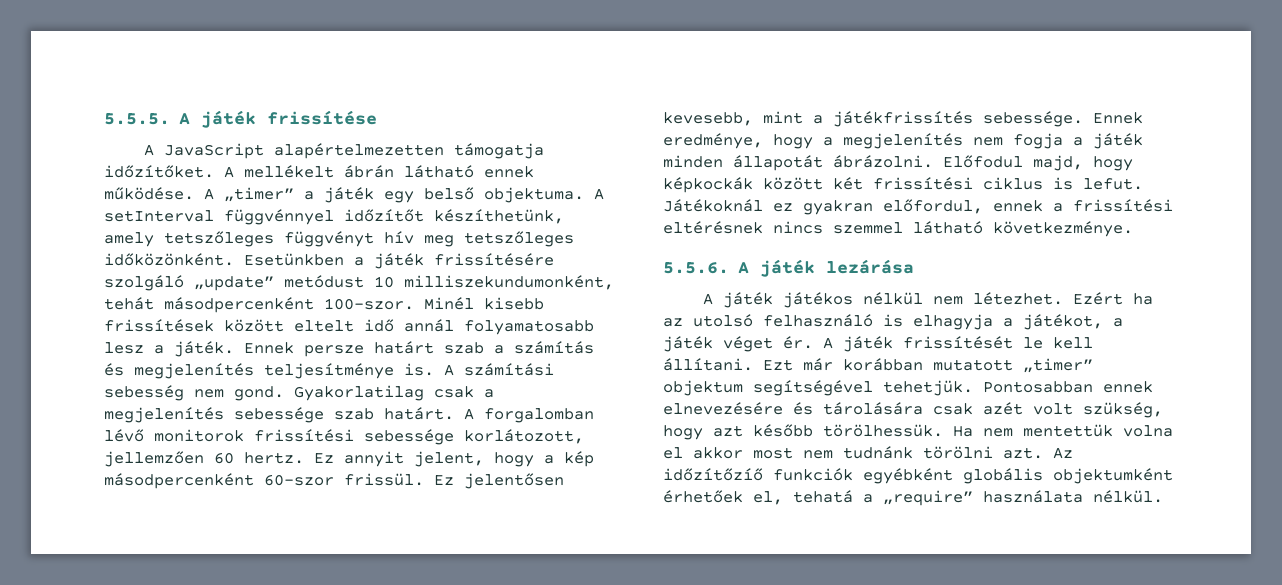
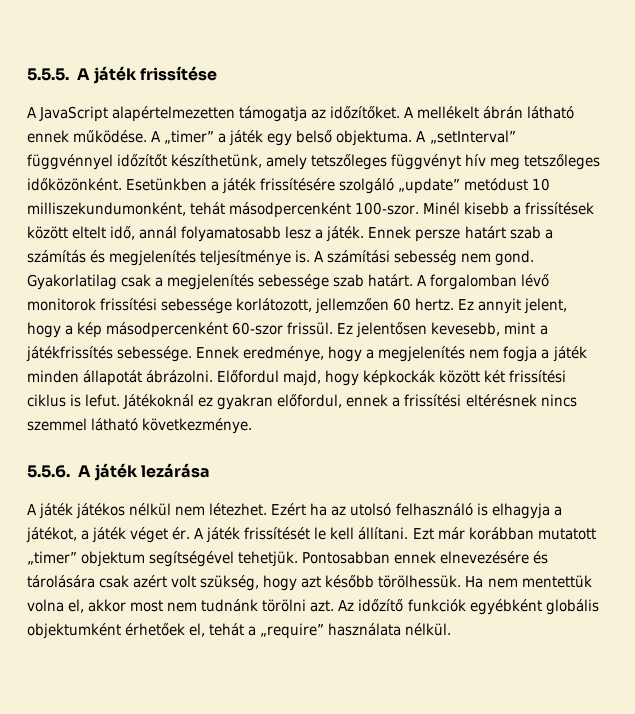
- A JavaScript alapértelmezetten támogatja időzítőket.
+ A JavaScript alapértelmezetten támogatja az időzítőket.
- A setInterval függvénnyel időzítőt készíthetünk, amely tetszőleges függvényt hív meg tetszőleges időközönként.
+ A „setInterval” függvénnyel időzítőt készíthetünk, amely tetszőleges függvényt hív meg tetszőleges időközönként.
- Minél kisebb frissítések között eltelt idő annál folyamatosabb lesz a játék.
+ Minél kisebb a frissítések között eltelt idő, annál folyamatosabb lesz a játék.
- Előfodul majd, hogy képkockák között két frissítési ciklus is lefut.
+ Előfordul majd, hogy képkockák között két frissítési ciklus is lefut.
- Pontosabban ennek elnevezésére és tárolására csak azét volt szükség, hogy azt később törölhessük.
+ Pontosabban ennek elnevezésére és tárolására csak azért volt szükség, hogy azt később törölhessük.
- Ha nem mentettük volna el akkor most nem tudnánk törölni azt.
+ Ha nem mentettük volna el, akkor most nem tudnánk törölni azt.
- Az időzítőzíő funkciók egyébként globális objektumként érhetőek el, tehatá a „require” használata nélkül.
+ Az időzítő funkciók egyébként globális objektumként érhetőek el, tehát a „require” használata nélkül.

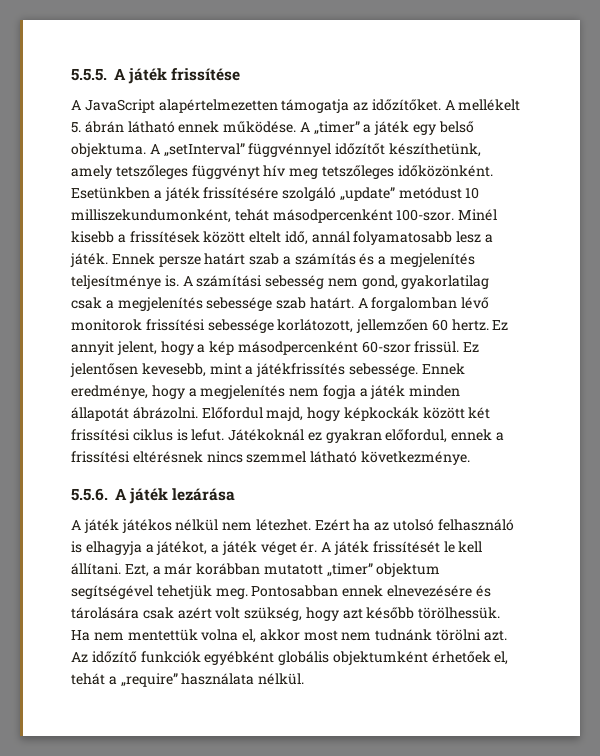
- A mellékelt ábrán látható ennek működése.
+ A mellékelt 5. ábrán látható ennek működése.
- Ennek persze határt szab a számítás és megjelenítés teljesítménye is.
+ Ennek persze határt szab a számítás és a megjelenítés teljesítménye is.
- A számítási sebesség nem gond. Gyakorlatilag csak a megjelenítés sebessége szab határt.
+ A számítási sebesség nem gond, gyakorlatilag csak a megjelenítés sebessége szab határt.
- Ezt már korábban mutatott „timer” objektum segítségével tehetjük.
+ Ezt, a már korábban mutatott „timer” objektum segítségével tehetjük meg.

